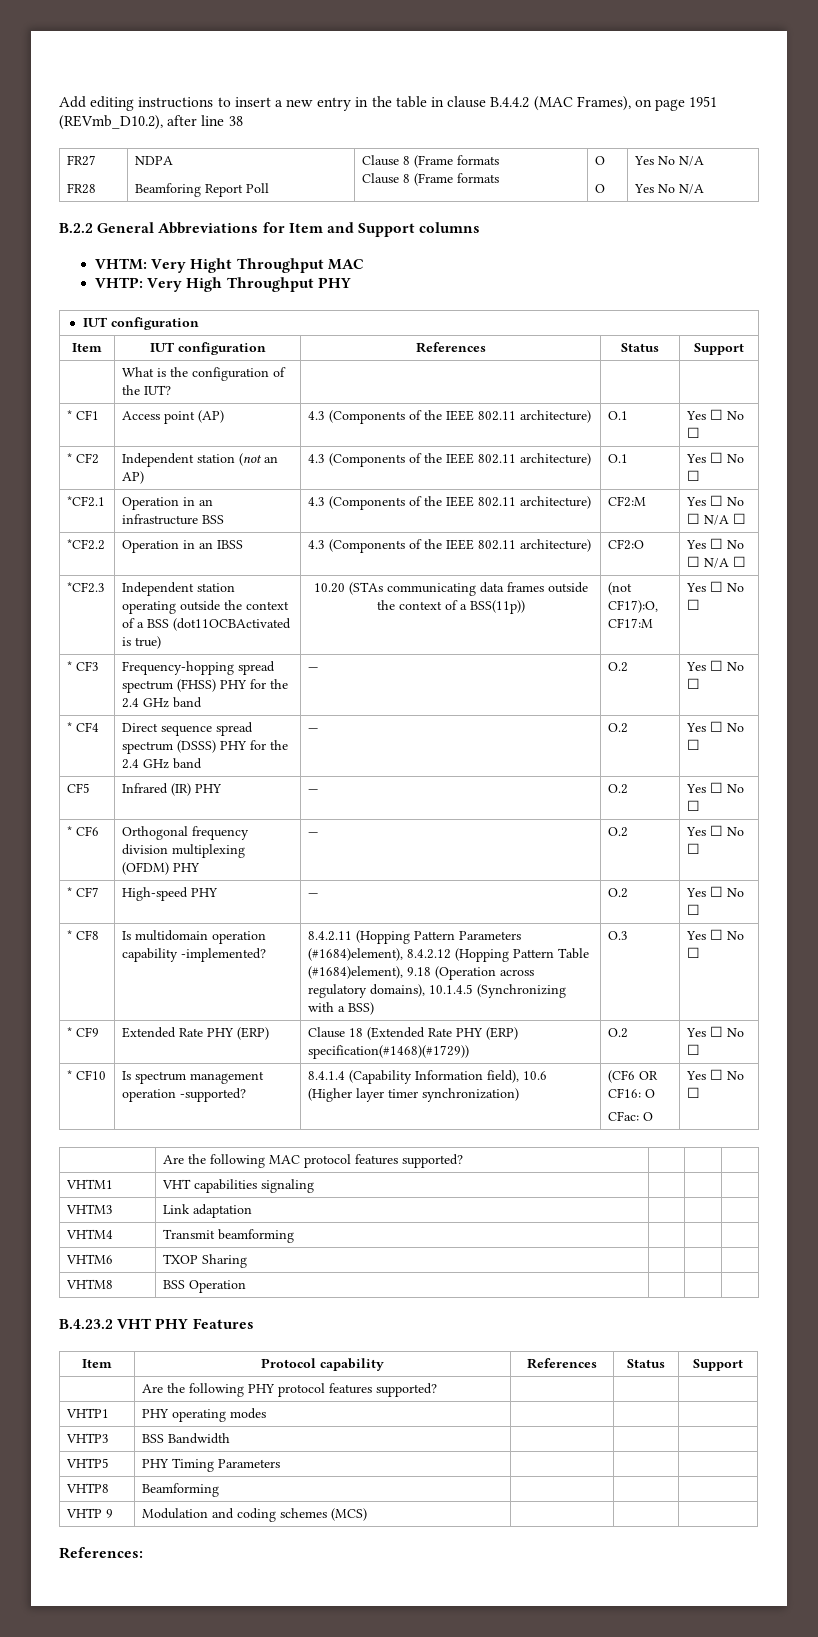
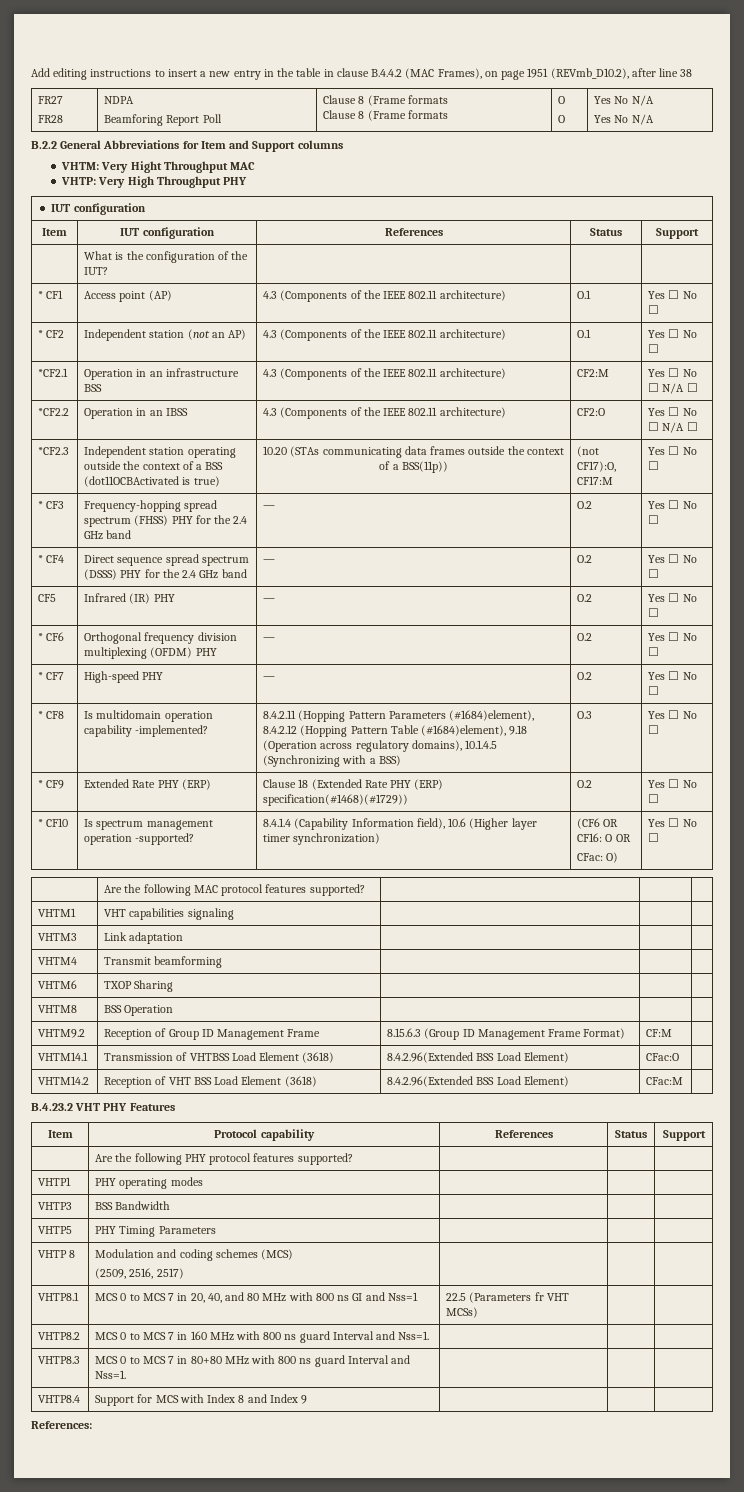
- * CF10 | Is spectrum management operation -supported? | 8.4.1.4 (Capability Information field), 10.6 (Higher layer timer synchronization) | (CF6 OR CF16: O
- CFac: O | Yes ☐ No ☐
+ * CF10 | Is spectrum management operation -supported? | 8.4.1.4 (Capability Information field), 10.6 (Higher layer timer synchronization) | (CF6 OR CF16: O OR
+ CFac: O) | Yes ☐ No ☐
+ VHTM9.2 | Reception of Group ID Management Frame | 8.15.6.3 (Group ID Management Frame Format) | CF:M |
+ VHTM14.1 | Transmission of VHTBSS Load Element (3618) | 8.4.2.96(Extended BSS Load Element) | CFac:O |
+ VHTM14.2 | Reception of VHT BSS Load Element (3618) | 8.4.2.96(Extended BSS Load Element) | CFac:M |
- VHTP8 | Beamforming | | |
- VHTP 9 | Modulation and coding schemes (MCS) | | |
+ VHTP 8 | Modulation and coding schemes (MCS)
+ (2509, 2516, 2517) | | |
+ VHTP8.1 | MCS 0 to MCS 7 in 20, 40, and 80 MHz with 800 ns GI and Nss=1 | 22.5 (Parameters fr VHT MCSs) | |
+ VHTP8.2 | MCS 0 to MCS 7 in 160 MHz with 800 ns guard Interval and Nss=1. | | |
+ VHTP8.3 | MCS 0 to MCS 7 in 80+80 MHz with 800 ns guard Interval and Nss=1. | | |
+ VHTP8.4 | Support for MCS with Index 8 and Index 9 | | |

